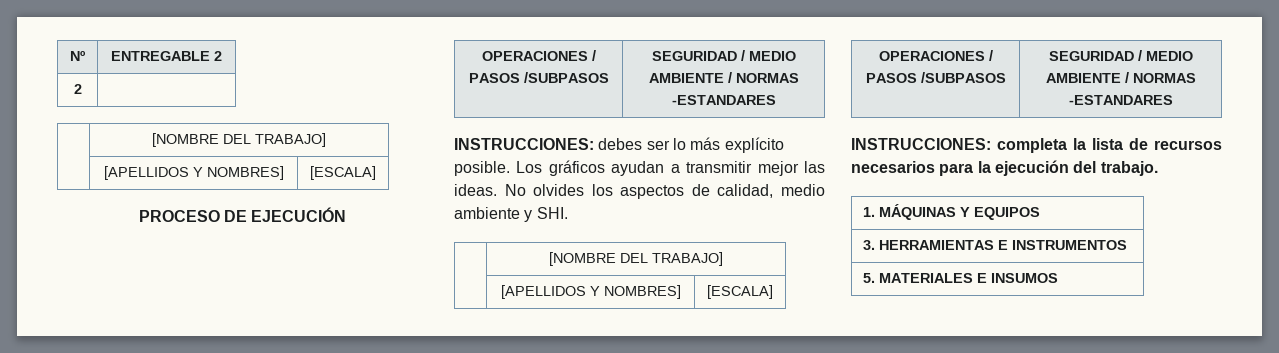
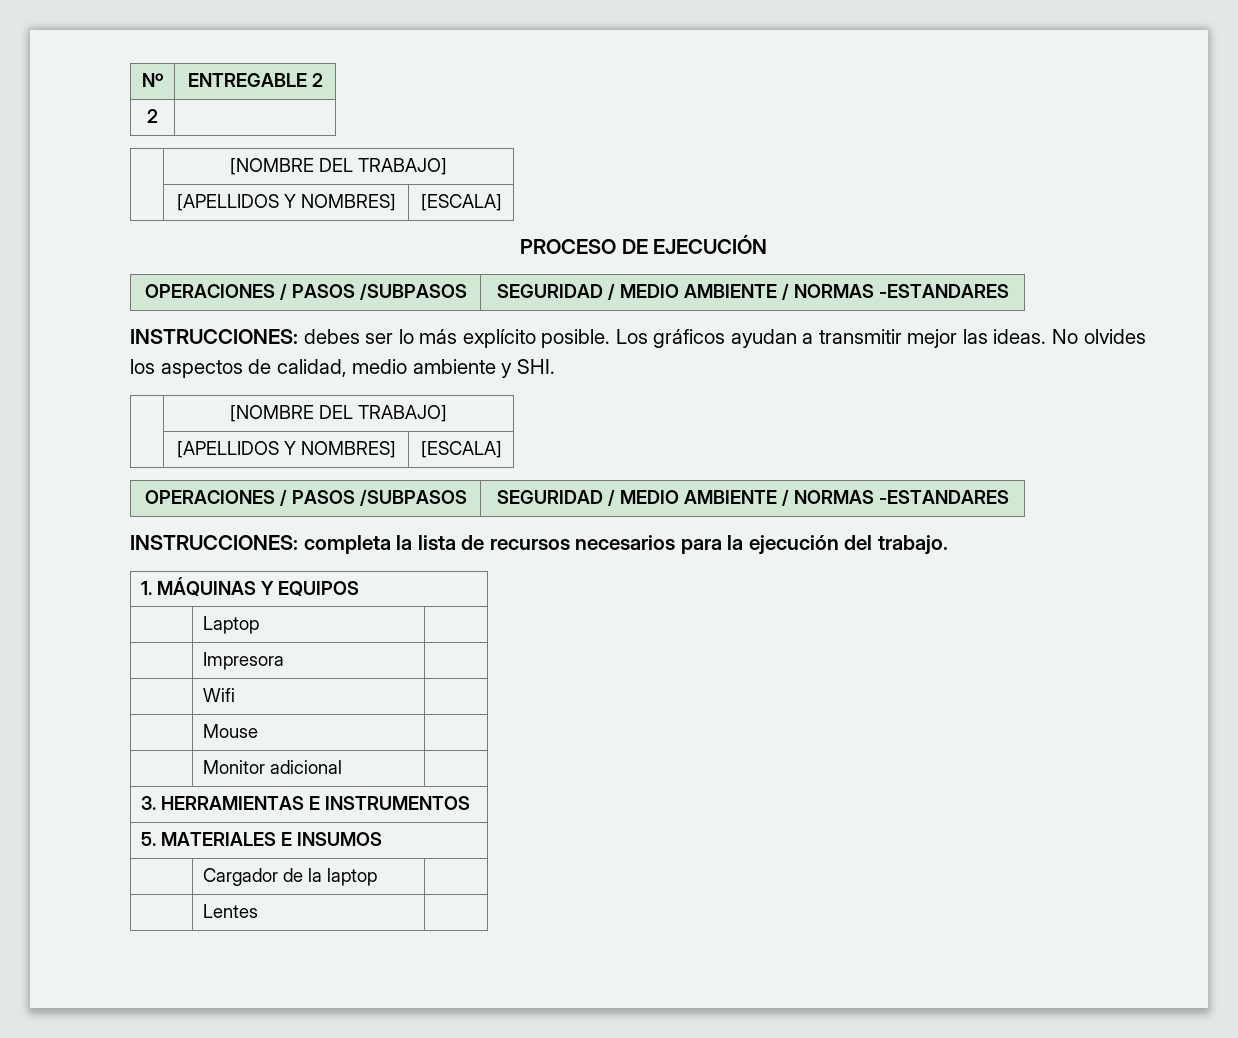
+ | Laptop |
+ | Impresora |
+ | Wifi |
+ | Mouse |
+ | Monitor adicional |
+ | Cargador de la laptop |
+ | Lentes |

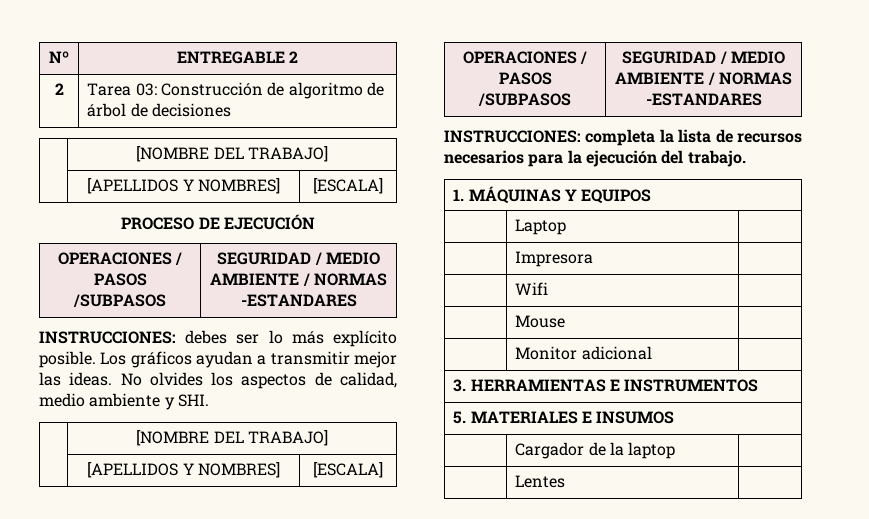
- 2 |
+ 2 | Tarea 03: Construcción de algoritmo de árbol de decisiones

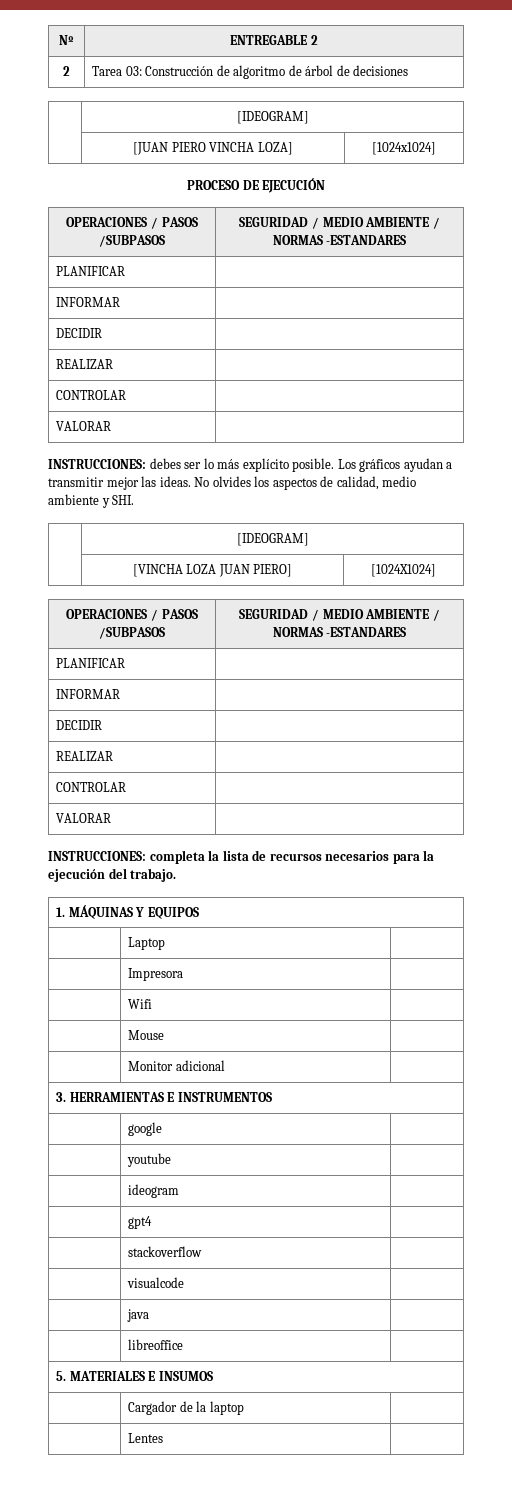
  2 | Tarea 03: Construcción de algoritmo de árbol de decisiones
- | [NOMBRE DEL TRABAJO]
- | [APELLIDOS Y NOMBRES] | [ESCALA]
+ | [IDEOGRAM]
+ | [JUAN PIERO VINCHA LOZA] | [1024x1024]
  PROCESO DE EJECUCIÓN
  OPERACIONES / PASOS /SUBPASOS | SEGURIDAD / MEDIO AMBIENTE / NORMAS -ESTANDARES
+ PLANIFICAR |
+ INFORMAR |
+ DECIDIR |
+ REALIZAR |
+ CONTROLAR |
+ VALORAR |
  No olvides los aspectos de calidad, medio ambiente y SHI.
- | [NOMBRE DEL TRABAJO]
- | [APELLIDOS Y NOMBRES] | [ESCALA]
+ | [IDEOGRAM]
+ | [VINCHA LOZA JUAN PIERO] | [1024X1024]
  OPERACIONES / PASOS /SUBPASOS | SEGURIDAD / MEDIO AMBIENTE / NORMAS -ESTANDARES
+ PLANIFICAR |
+ INFORMAR |
+ DECIDIR |
+ REALIZAR |
+ CONTROLAR |
+ VALORAR |
+ | google |
+ | youtube |
+ | ideogram |
+ | gpt4 |
+ | stackoverflow |
+ | visualcode |
+ | java |
+ | libreoffice |

